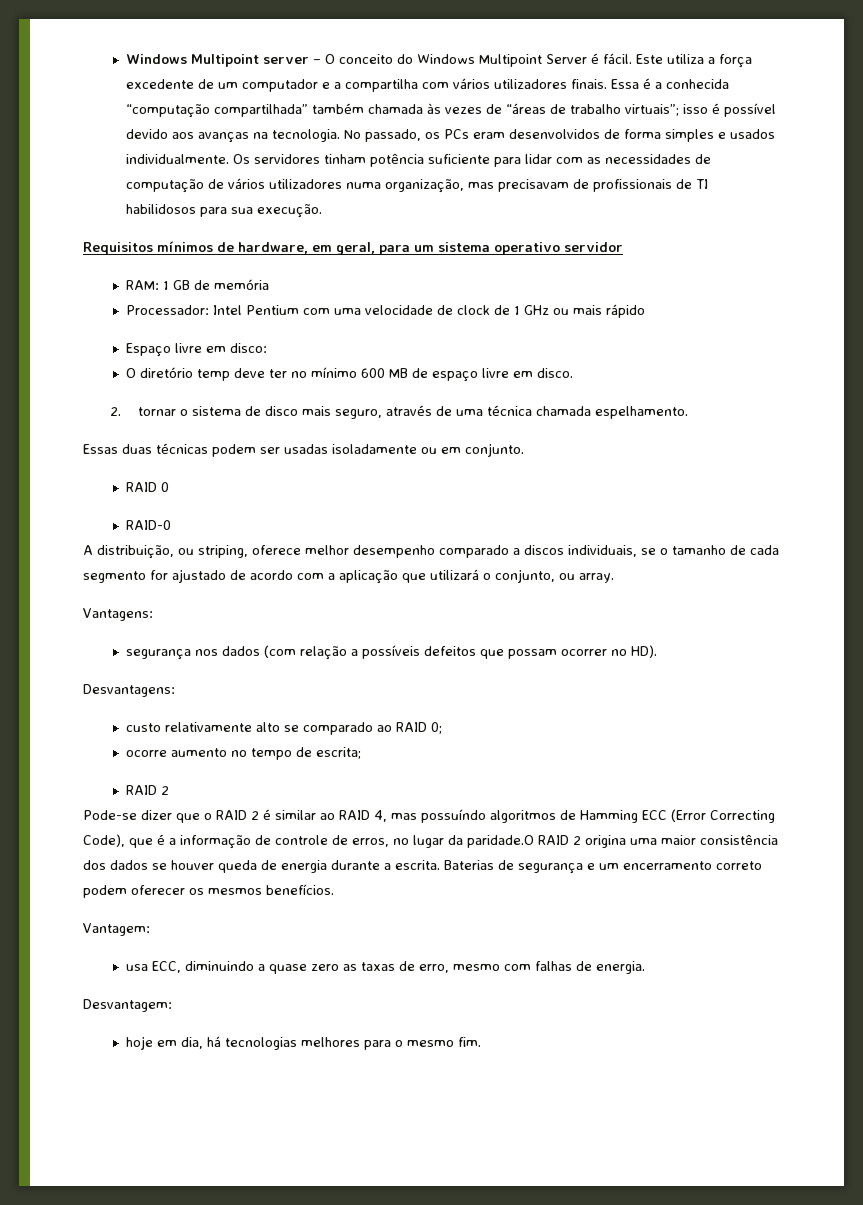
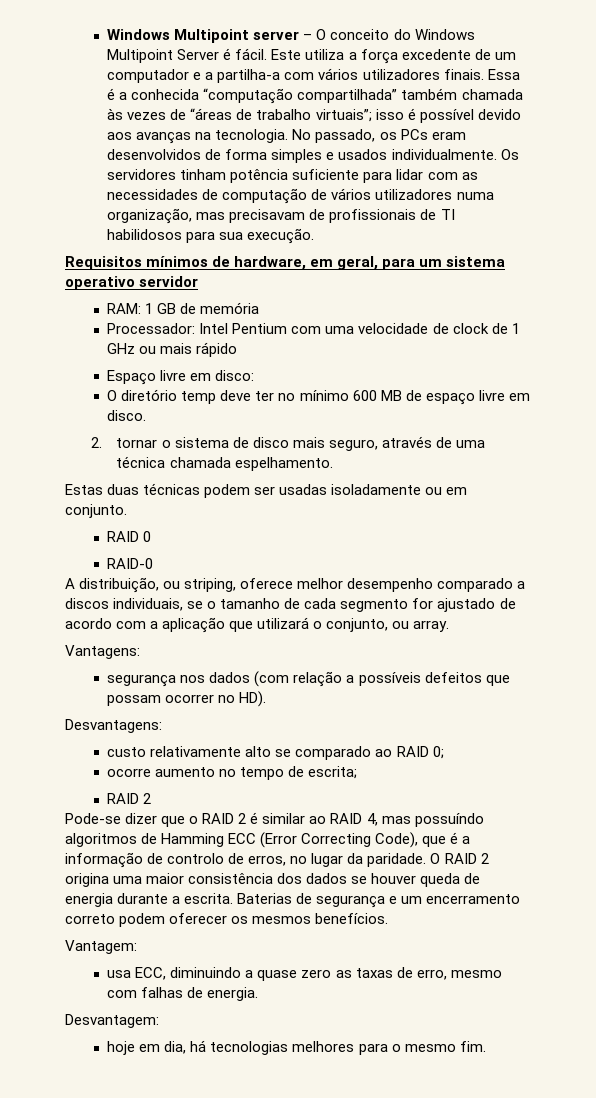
- Este utiliza a força excedente de um computador e a compartilha com vários utilizadores finais.
+ Este utiliza a força excedente de um computador e a partilha-a com vários utilizadores finais.
- Essas duas técnicas podem ser usadas isoladamente ou em conjunto.
+ Estas duas técnicas podem ser usadas isoladamente ou em conjunto.
- Pode-se dizer que o RAID 2 é similar ao RAID 4, mas possuíndo algoritmos de Hamming ECC (Error Correcting Code), que é a informação de controle de erros, no lugar da paridade.O RAID 2 origina uma maior consistência dos dados se houver queda de energia durante a escrita.
+ Pode-se dizer que o RAID 2 é similar ao RAID 4, mas possuíndo algoritmos de Hamming ECC (Error Correcting Code), que é a informação de controlo de erros, no lugar da paridade. O RAID 2 origina uma maior consistência dos dados se houver queda de energia durante a escrita.

